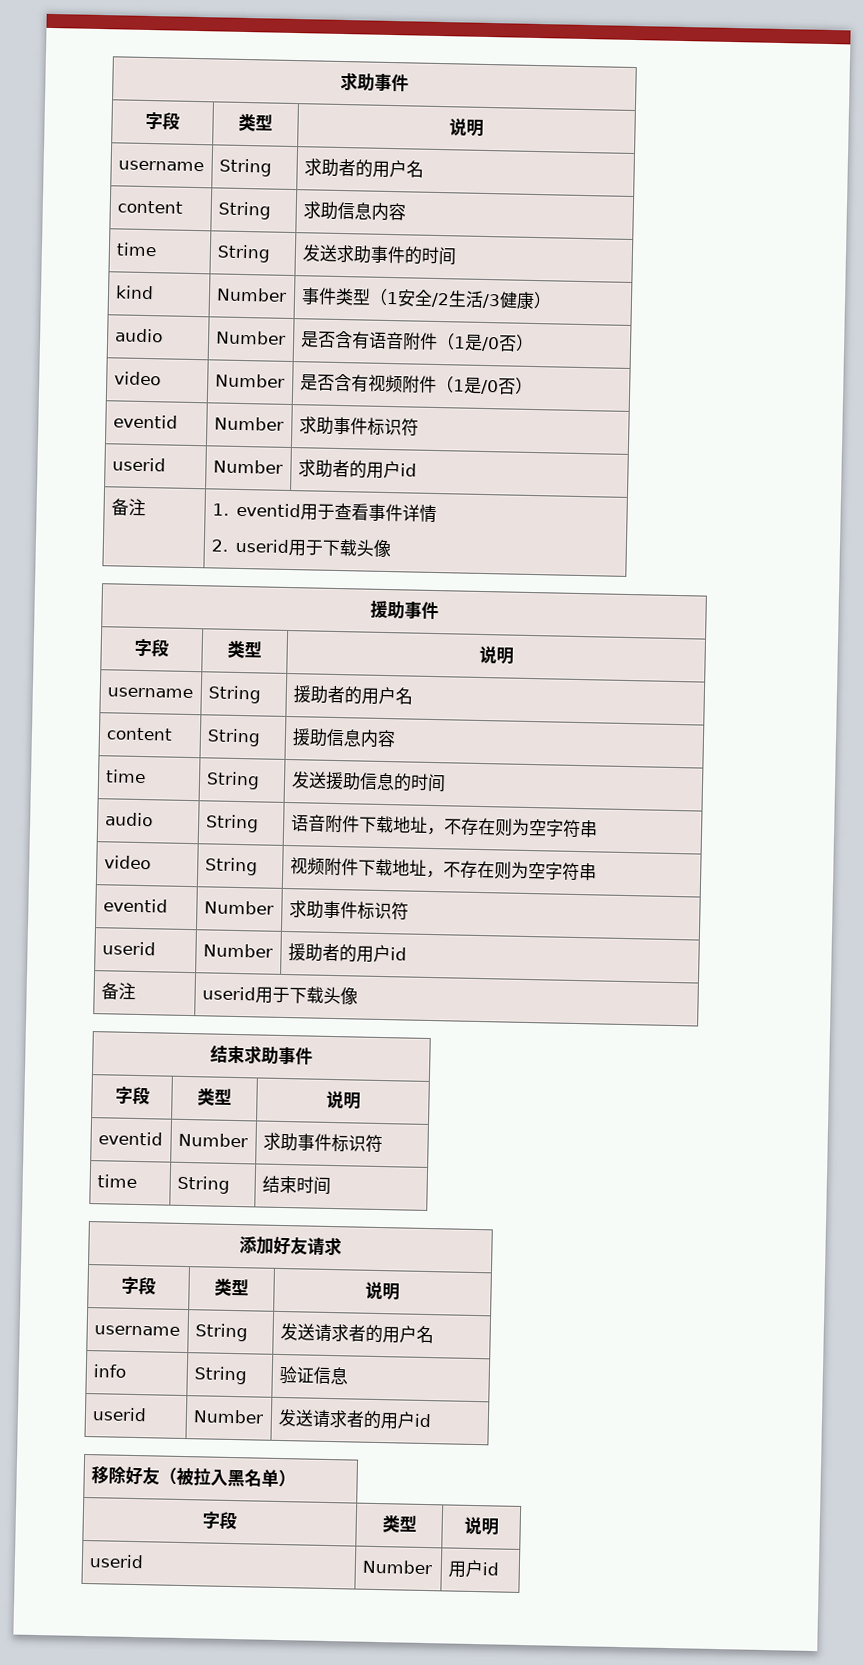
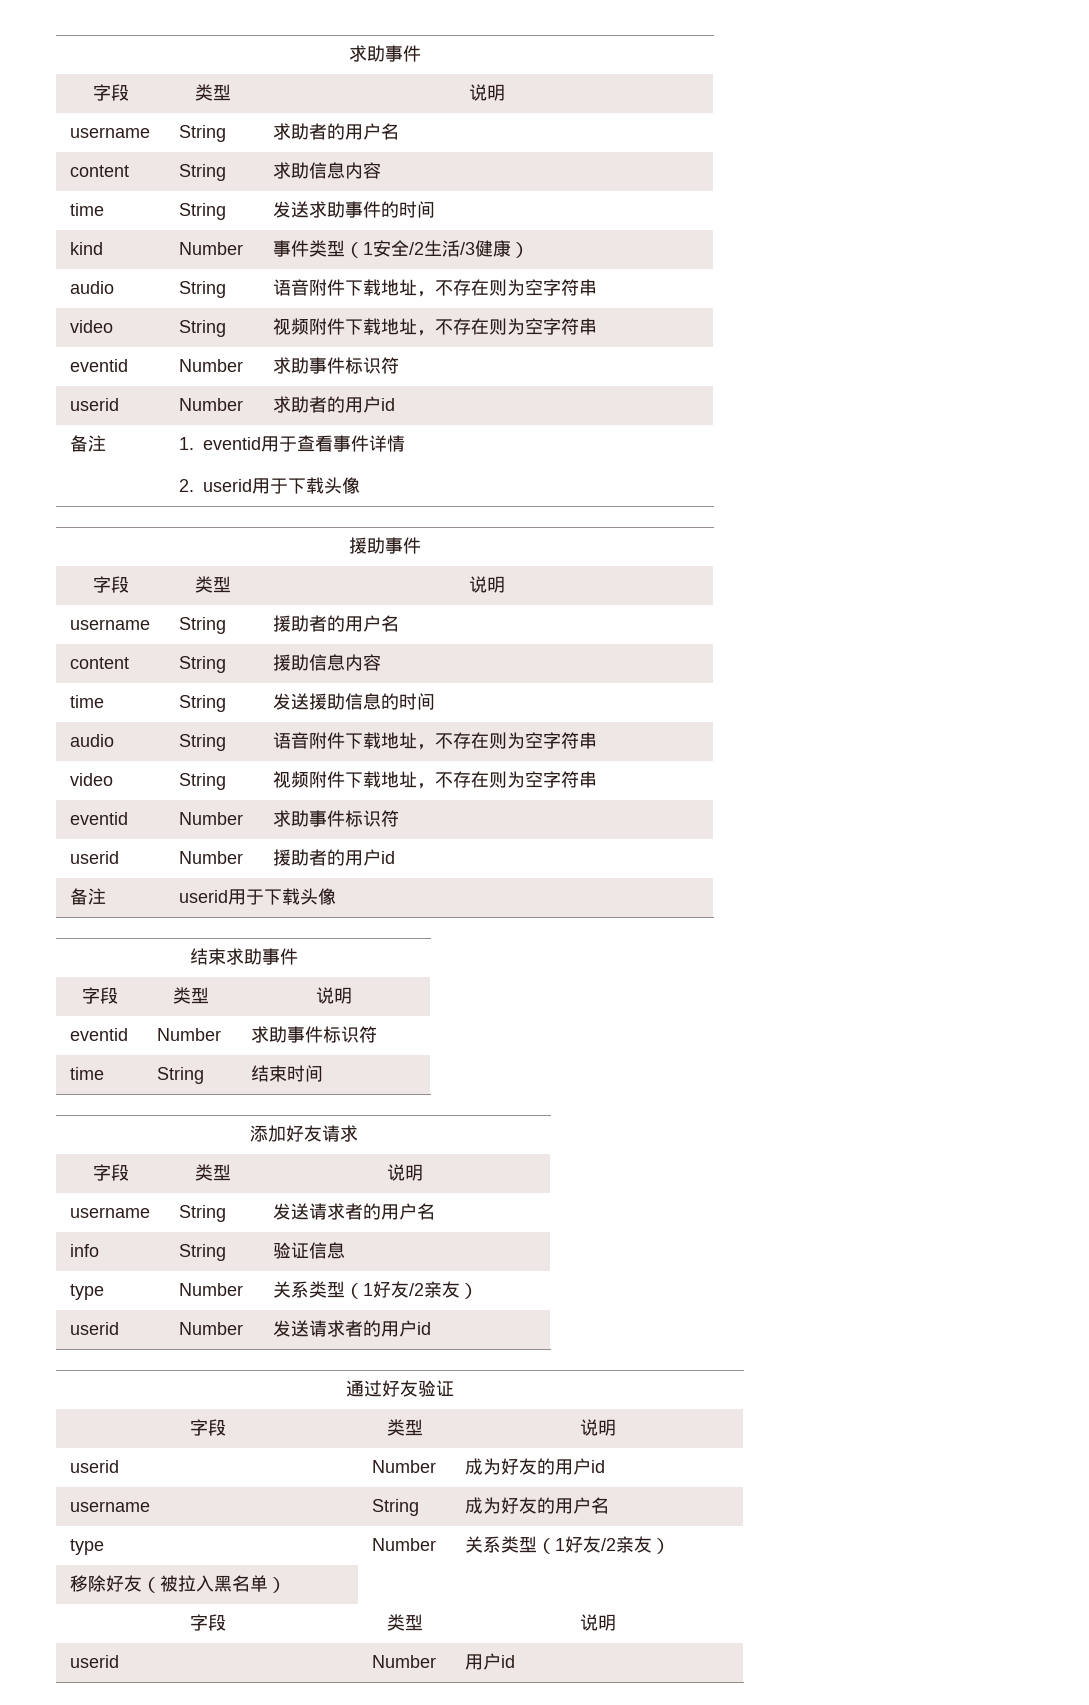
  kind | Number | 事件类型（1安全/2生活/3健康）
- audio | Number | 是否含有语音附件（1是/0否）
- video | Number | 是否含有视频附件（1是/0否）
+ audio | String | 语音附件下载地址，不存在则为空字符串
+ video | String | 视频附件下载地址，不存在则为空字符串
  info | String | 验证信息
+ type | Number | 关系类型（1好友/2亲友）
+ 通过好友验证
+ 字段 | 类型 | 说明
+ userid | Number | 成为好友的用户id
+ username | String | 成为好友的用户名
+ type | Number | 关系类型（1好友/2亲友）

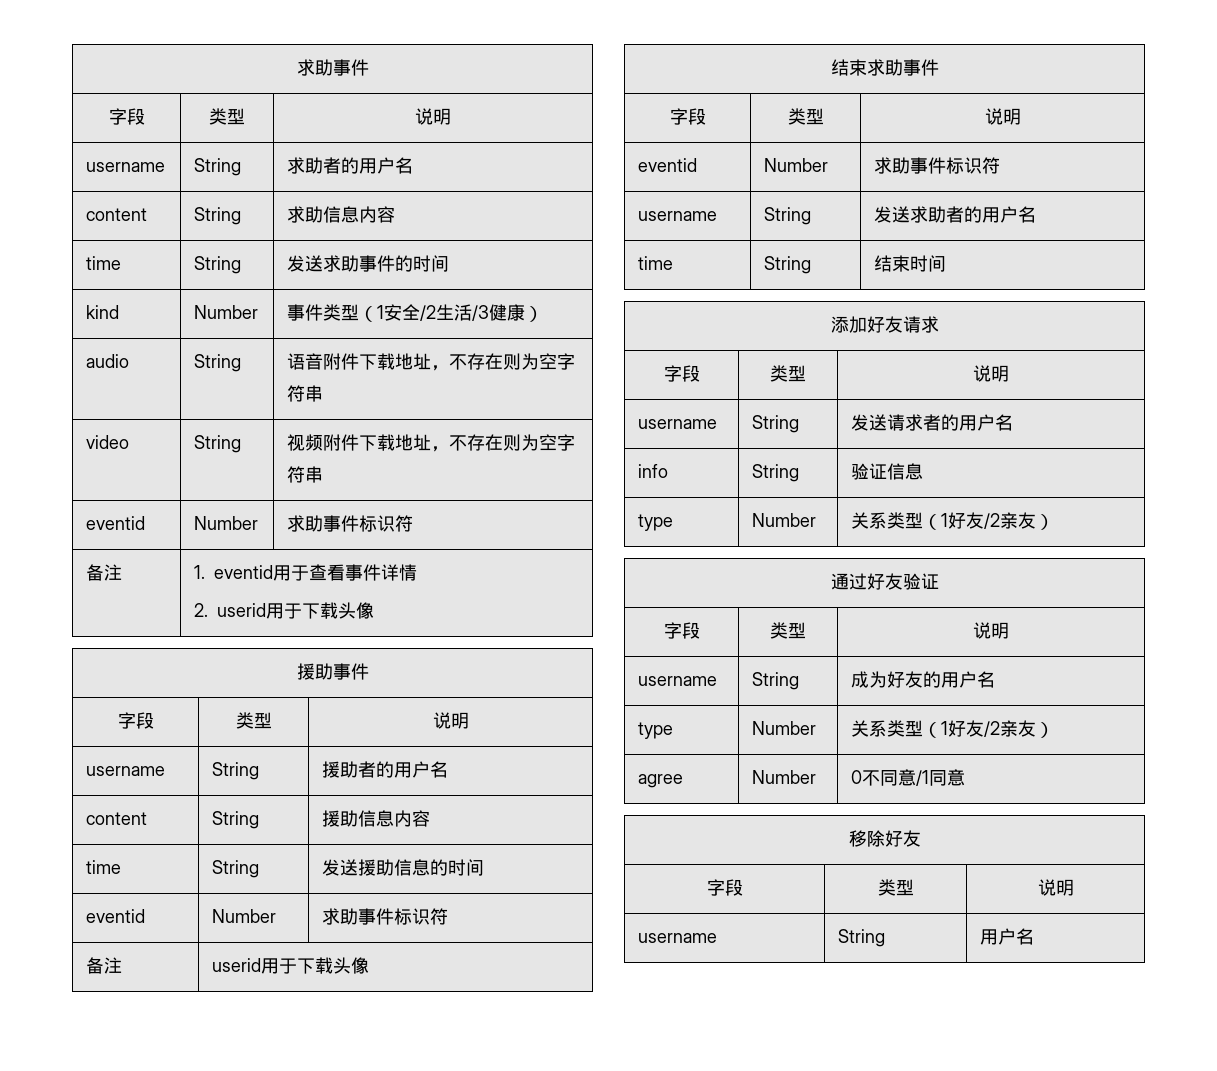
- userid | Number | 求助者的用户id
  time | String | 发送援助信息的时间
- audio | String | 语音附件下载地址，不存在则为空字符串
- video | String | 视频附件下载地址，不存在则为空字符串
  eventid | Number | 求助事件标识符
- userid | Number | 援助者的用户id
+ username | String | 发送求助者的用户名
- userid | Number | 发送请求者的用户id
- userid | Number | 成为好友的用户id
- 移除好友（被拉入黑名单）
+ agree | Number | 0不同意/1同意
+ 移除好友
  字段 | 类型 | 说明
- userid | Number | 用户id
+ username | String | 用户名

